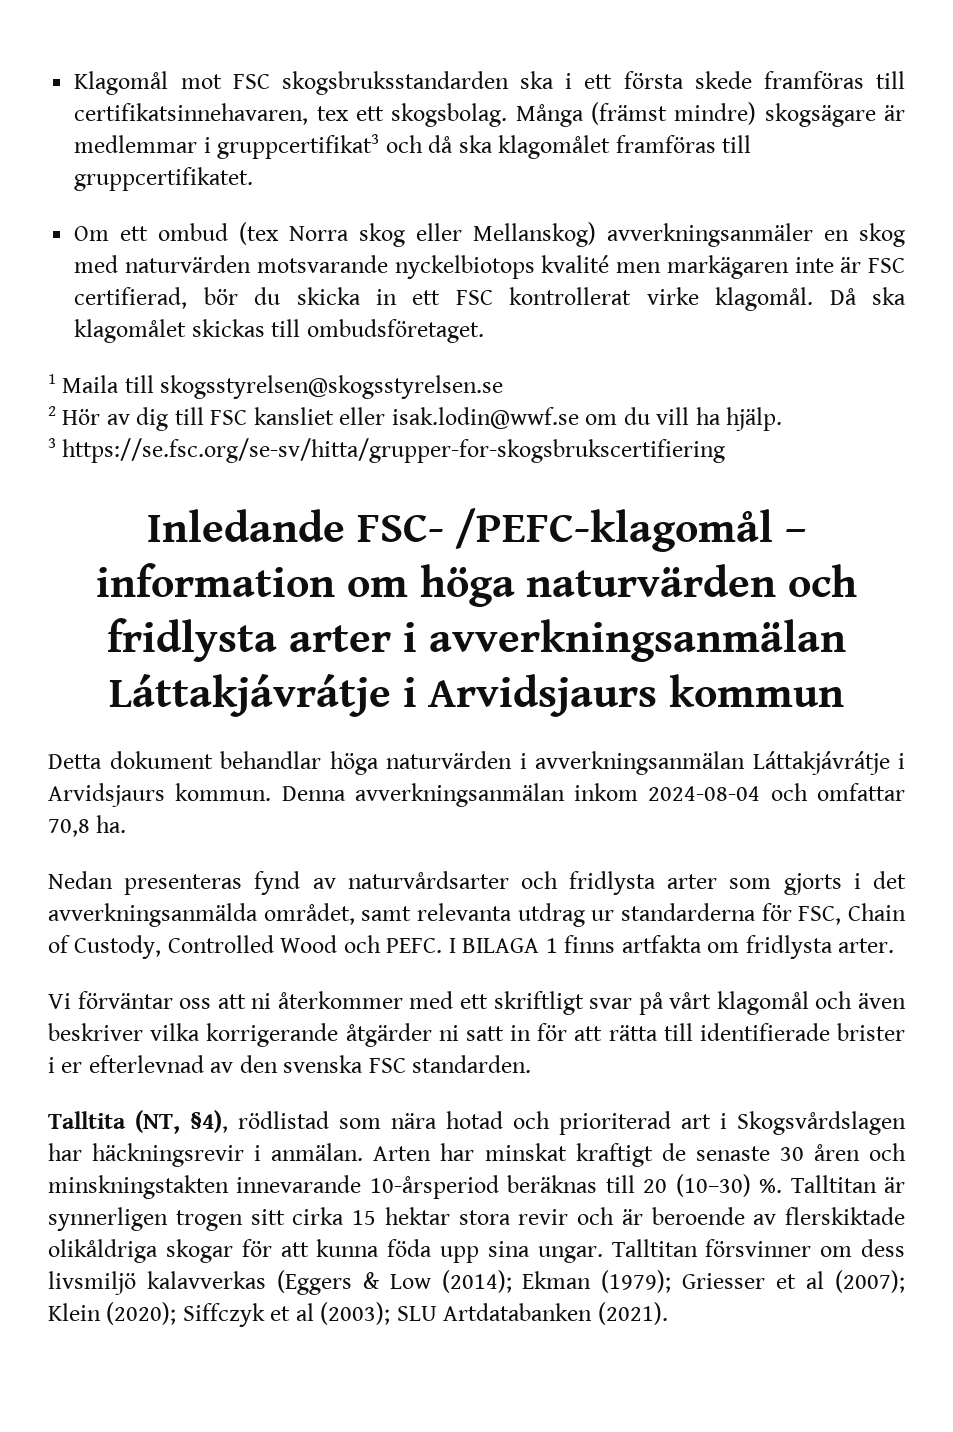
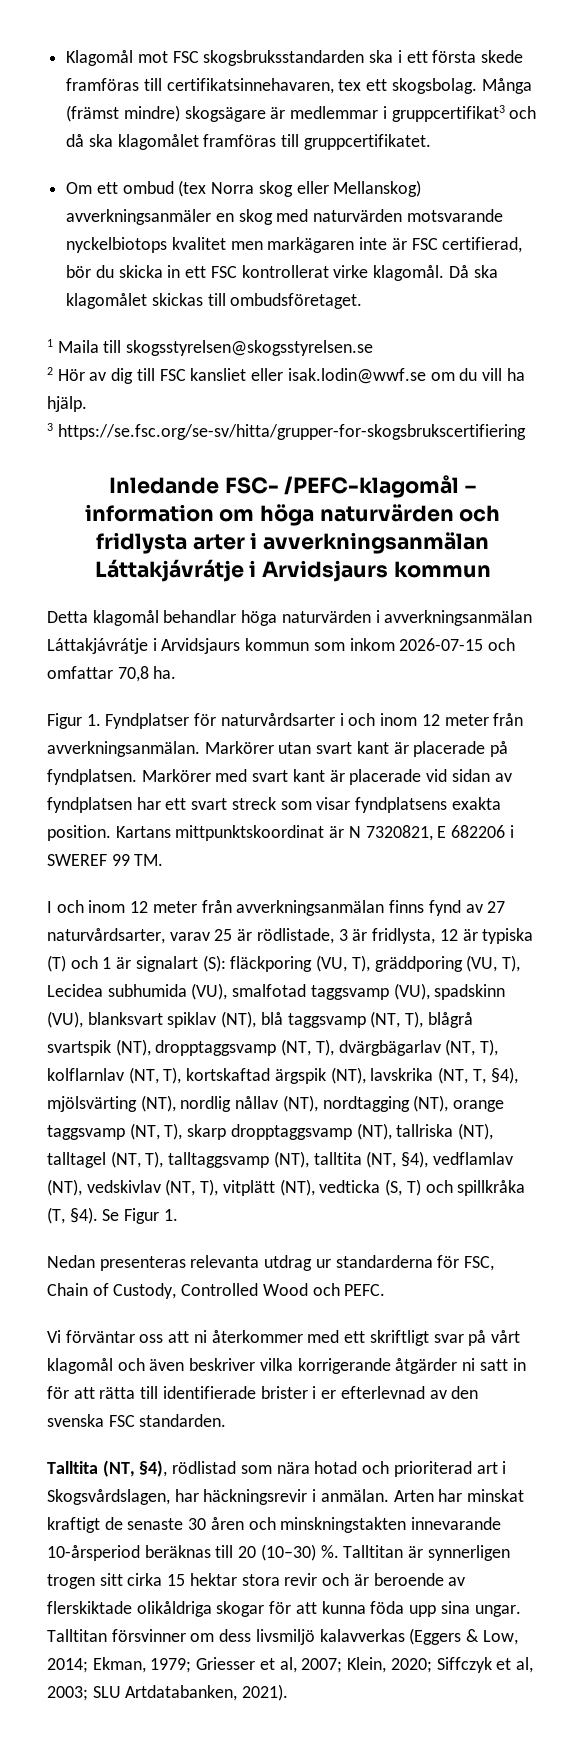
- Om ett ombud (tex Norra skog eller Mellanskog) avverkningsanmäler en skog med naturvärden motsvarande nyckelbiotops kvalité men markägaren inte är FSC certifierad, bör du skicka in ett FSC kontrollerat virke klagomål.
+ Om ett ombud (tex Norra skog eller Mellanskog) avverkningsanmäler en skog med naturvärden motsvarande nyckelbiotops kvalitet men markägaren inte är FSC certifierad, bör du skicka in ett FSC kontrollerat virke klagomål.
- Detta dokument behandlar höga naturvärden i avverkningsanmälan Láttakjávrátje i Arvidsjaurs kommun. Denna avverkningsanmälan inkom 2024-08-04 och omfattar 70,8 ha.
+ Detta klagomål behandlar höga naturvärden i avverkningsanmälan Láttakjávrátje i Arvidsjaurs kommun som inkom 2026-07-15 och omfattar 70,8 ha.
- Nedan presenteras fynd av naturvårdsarter och fridlysta arter som gjorts i det avverkningsanmälda området, samt relevanta utdrag ur standarderna för FSC, Chain of Custody, Controlled Wood och PEFC. I BILAGA 1 finns artfakta om fridlysta arter.
+ Figur 1. Fyndplatser för naturvårdsarter i och inom 12 meter från avverkningsanmälan. Markörer utan svart kant är placerade på fyndplatsen. Markörer med svart kant är placerade vid sidan av fyndplatsen har ett svart streck som visar fyndplatsens exakta position. Kartans mittpunktskoordinat är N 7320821, E 682206 i SWEREF 99 TM.
+ I och inom 12 meter från avverkningsanmälan finns fynd av 27 naturvårdsarter, varav 25 är rödlistade, 3 är fridlysta, 12 är typiska (T) och 1 är signalart (S): fläckporing (VU, T), gräddporing (VU, T), Lecidea subhumida (VU), smalfotad taggsvamp (VU), spadskinn (VU), blanksvart spiklav (NT), blå taggsvamp (NT, T), blågrå svartspik (NT), dropptaggsvamp (NT, T), dvärgbägarlav (NT, T), kolflarnlav (NT, T), kortskaftad ärgspik (NT), lavskrika (NT, T, §4), mjölsvärting (NT), nordlig nållav (NT), nordtagging (NT), orange taggsvamp (NT, T), skarp dropptaggsvamp (NT), tallriska (NT), talltagel (NT, T), talltaggsvamp (NT), talltita (NT, §4), vedflamlav (NT), vedskivlav (NT, T), vitplätt (NT), vedticka (S, T) och spillkråka (T, §4). Se Figur 1.
+ Nedan presenteras relevanta utdrag ur standarderna för FSC, Chain of Custody, Controlled Wood och PEFC.
- Talltita (NT, §4), rödlistad som nära hotad och prioriterad art i Skogsvårdslagen har häckningsrevir i anmälan.
+ Talltita (NT, §4), rödlistad som nära hotad och prioriterad art i Skogsvårdslagen, har häckningsrevir i anmälan.
- Talltitan försvinner om dess livsmiljö kalavverkas (Eggers & Low (2014); Ekman (1979); Griesser et al (2007); Klein (2020); Siffczyk et al (2003); SLU Artdatabanken (2021).
+ Talltitan försvinner om dess livsmiljö kalavverkas (Eggers & Low, 2014; Ekman, 1979; Griesser et al, 2007; Klein, 2020; Siffczyk et al, 2003; SLU Artdatabanken, 2021).

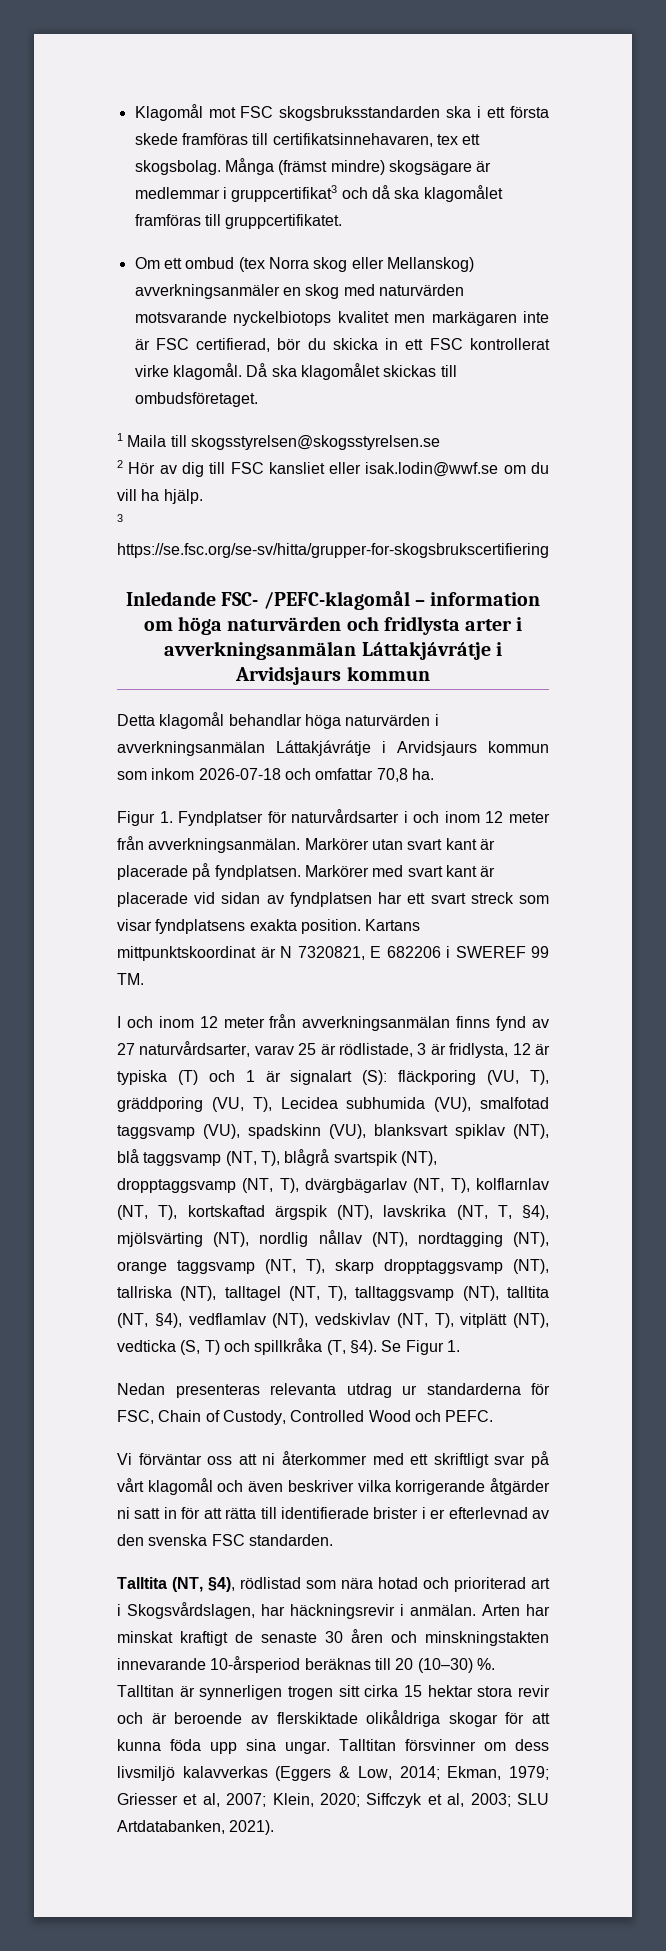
- Detta klagomål behandlar höga naturvärden i avverkningsanmälan Láttakjávrátje i Arvidsjaurs kommun som inkom 2026-07-15 och omfattar 70,8 ha.
+ Detta klagomål behandlar höga naturvärden i avverkningsanmälan Láttakjávrátje i Arvidsjaurs kommun som inkom 2026-07-18 och omfattar 70,8 ha.

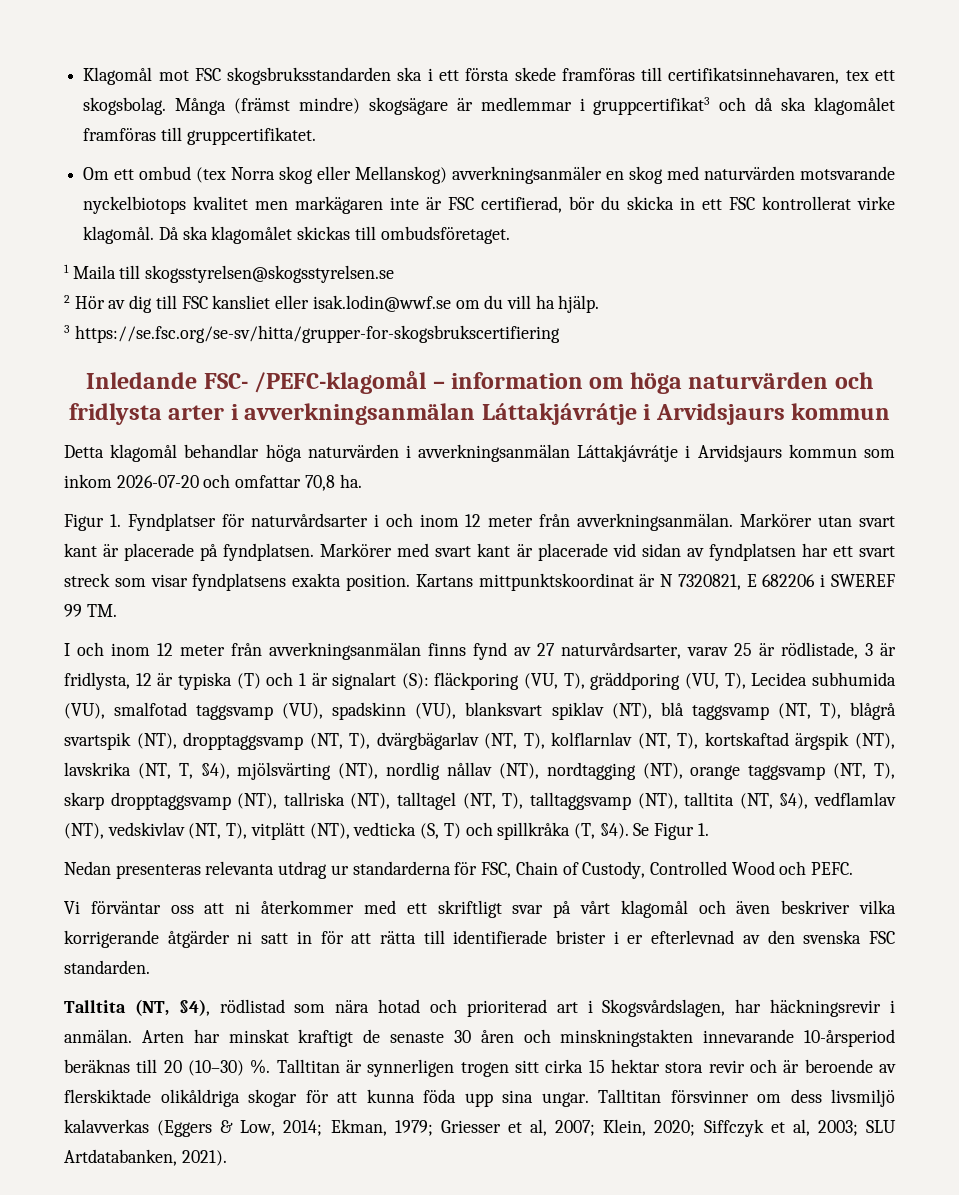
- Detta klagomål behandlar höga naturvärden i avverkningsanmälan Láttakjávrátje i Arvidsjaurs kommun som inkom 2026-07-18 och omfattar 70,8 ha.
+ Detta klagomål behandlar höga naturvärden i avverkningsanmälan Láttakjávrátje i Arvidsjaurs kommun som inkom 2026-07-20 och omfattar 70,8 ha.

